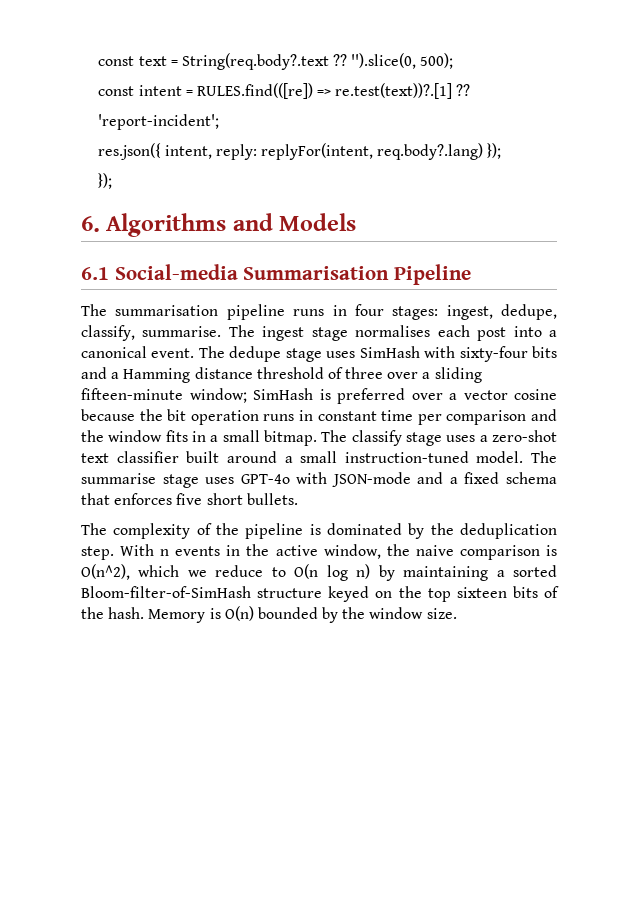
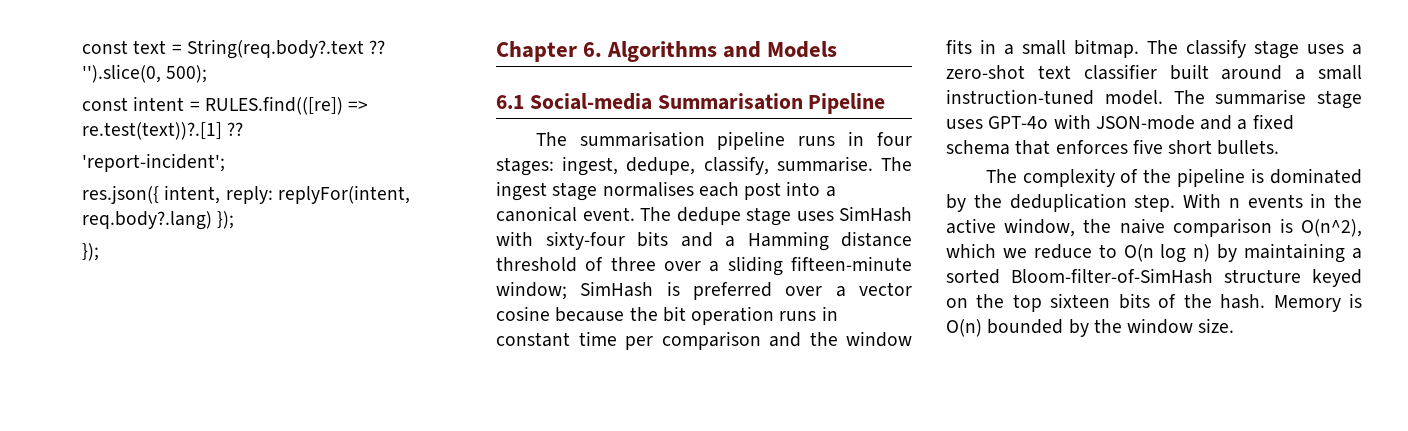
- 6. Algorithms and Models
+ Chapter 6. Algorithms and Models

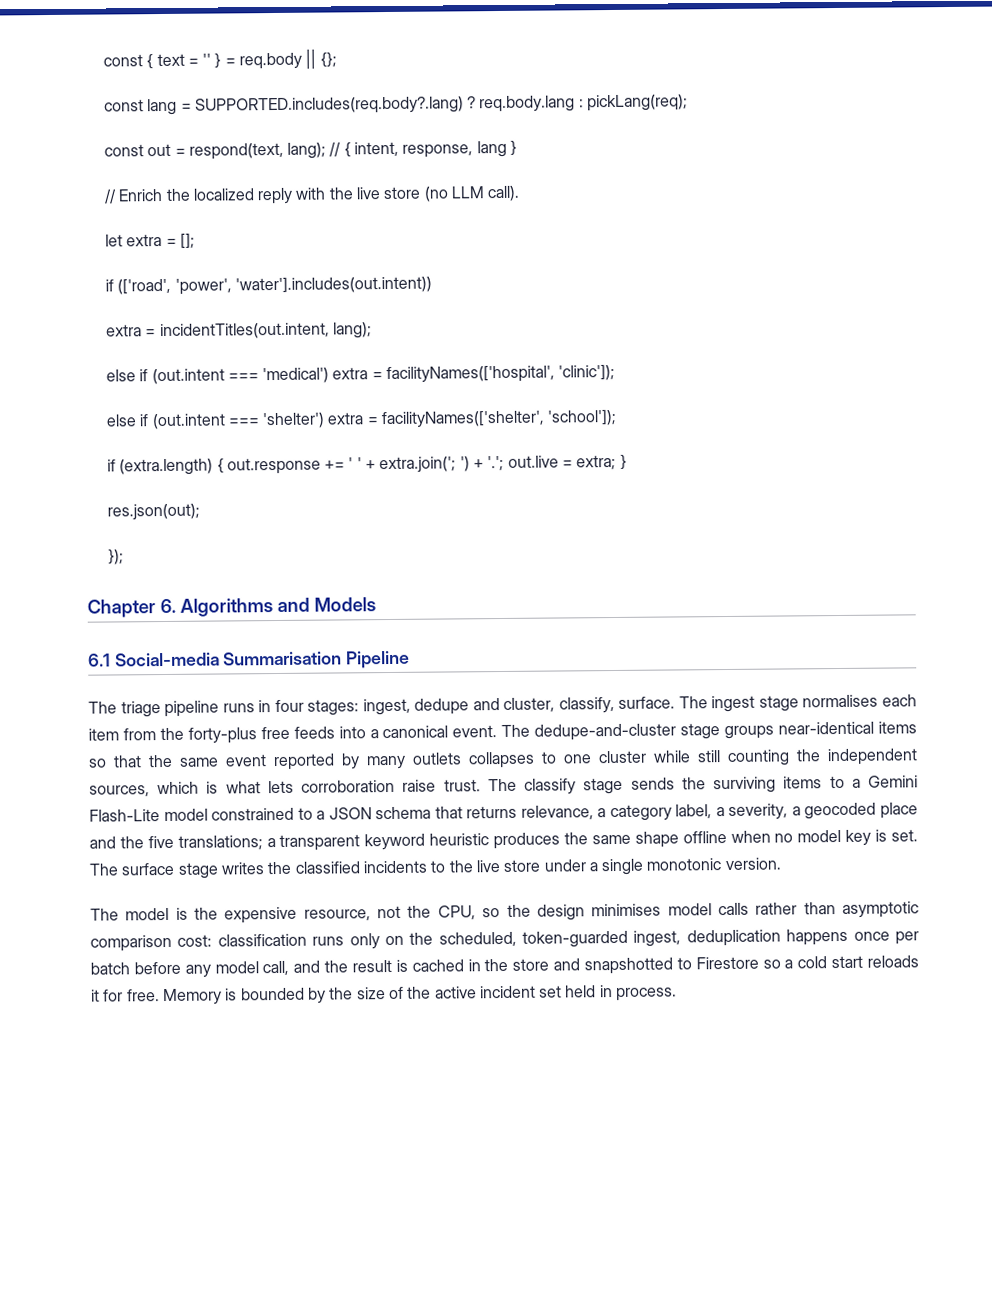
- const text = String(req.body?.text ?? '').slice(0, 500);
- const intent = RULES.find(([re]) => re.test(text))?.[1] ??
- 'report-incident';
- res.json({ intent, reply: replyFor(intent, req.body?.lang) });
+ const { text = '' } = req.body || {};
+ const lang = SUPPORTED.includes(req.body?.lang) ? req.body.lang : pickLang(req);
+ const out = respond(text, lang); // { intent, response, lang }
+ // Enrich the localized reply with the live store (no LLM call).
+ let extra = [];
+ if (['road', 'power', 'water'].includes(out.intent))
+ extra = incidentTitles(out.intent, lang);
+ else if (out.intent === 'medical') extra = facilityNames(['hospital', 'clinic']);
+ else if (out.intent === 'shelter') extra = facilityNames(['shelter', 'school']);
+ if (extra.length) { out.response += ' ' + extra.join('; ') + '.'; out.live = extra; }
+ res.json(out);
- The summarisation pipeline runs in four stages: ingest, dedupe, classify, summarise.
+ The triage pipeline runs in four stages: ingest, dedupe and cluster, classify, surface.
- The ingest stage normalises each post into a canonical event.
+ The ingest stage normalises each item from the forty-plus free feeds into a canonical event.
- The dedupe stage uses SimHash with sixty-four bits and a Hamming distance threshold of three over a sliding fifteen-minute window; SimHash is preferred over a vector cosine because the bit operation runs in constant time per comparison and the window fits in a small bitmap. The classify stage uses a zero-shot text classifier built around a small instruction-tuned model. The summarise stage uses GPT-4o with JSON-mode and a fixed schema that enforces five short bullets.
- The complexity of the pipeline is dominated by the deduplication step. With n events in the active window, the naive comparison is O(n^2), which we reduce to O(n log n) by maintaining a sorted Bloom-filter-of-SimHash structure keyed on the top sixteen bits of the hash.
+ The dedupe-and-cluster stage groups near-identical items so that the same event reported by many outlets collapses to one cluster while still counting the independent sources, which is what lets corroboration raise trust. The classify stage sends the surviving items to a Gemini Flash-Lite model constrained to a JSON schema that returns relevance, a category label, a severity, a geocoded place and the five translations; a transparent keyword heuristic produces the same shape offline when no model key is set. The surface stage writes the classified incidents to the live store under a single monotonic version.
+ The model is the expensive resource, not the CPU, so the design minimises model calls rather than asymptotic comparison cost: classification runs only on the scheduled, token-guarded ingest, deduplication happens once per batch before any model call, and the result is cached in the store and snapshotted to Firestore so a cold start reloads it for free.
- Memory is O(n) bounded by the window size.
+ Memory is bounded by the size of the active incident set held in process.

